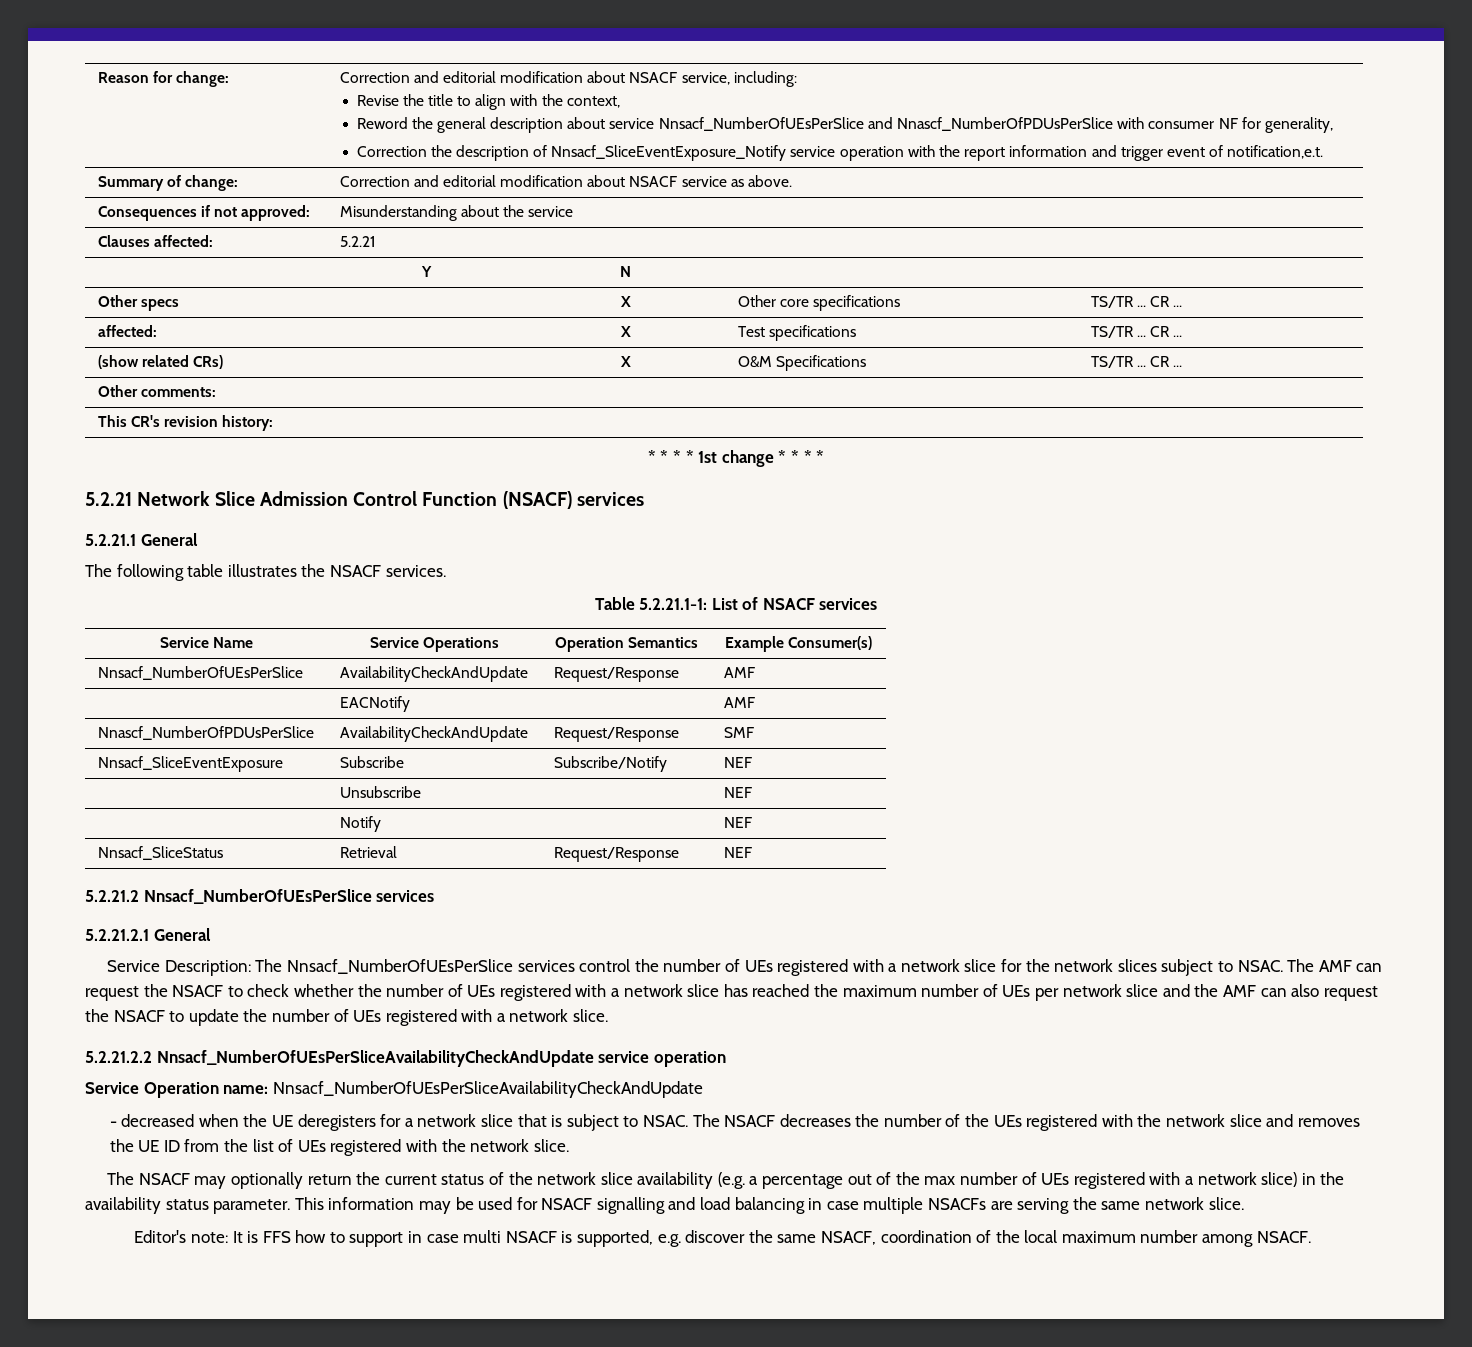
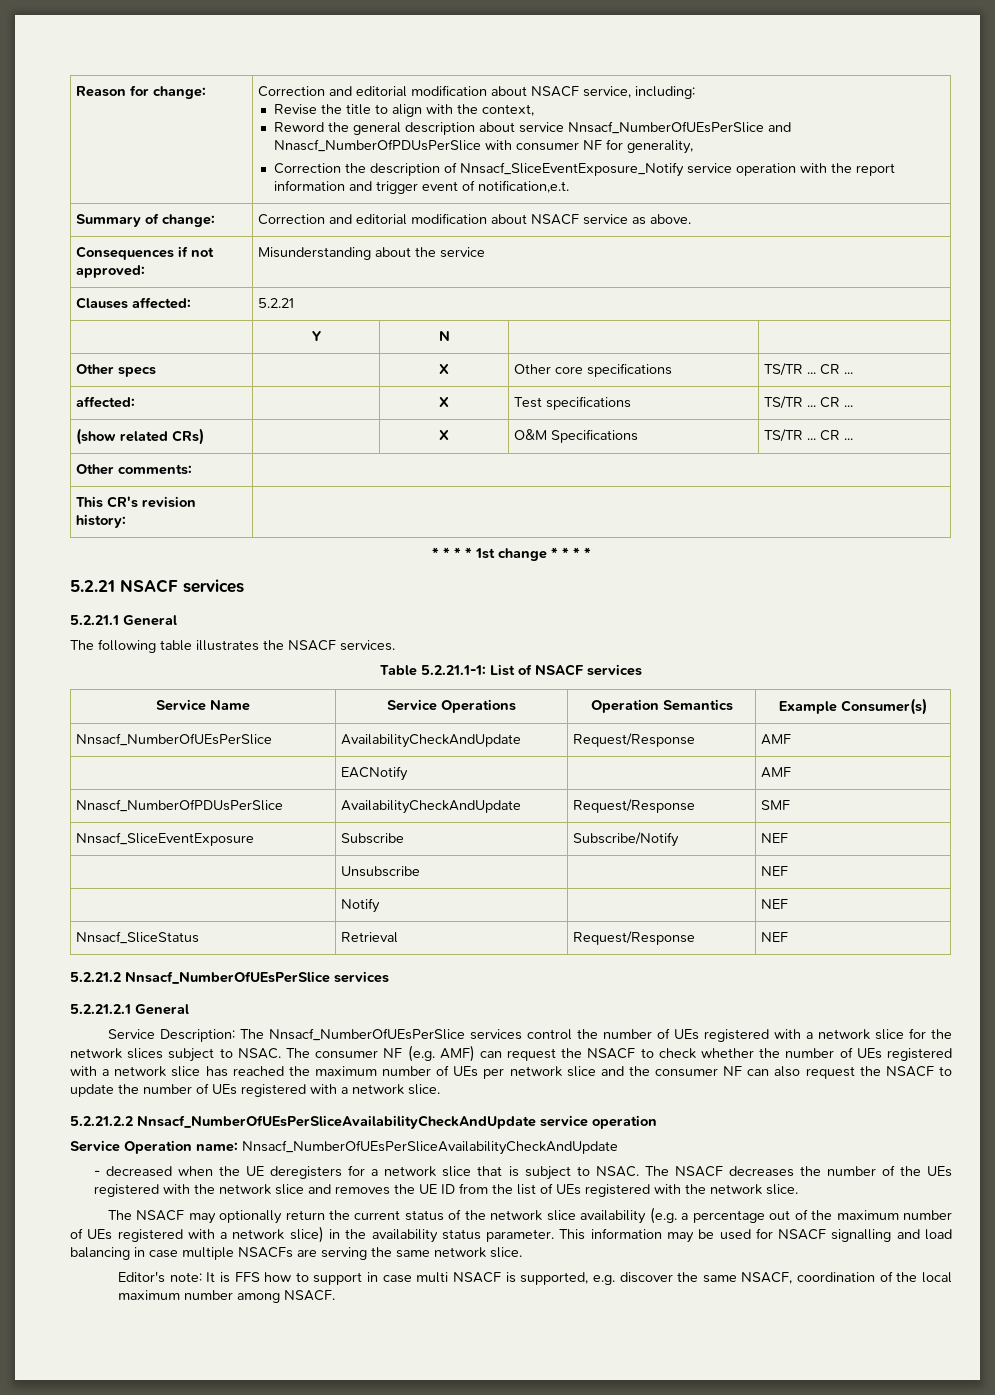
- 5.2.21 Network Slice Admission Control Function (NSACF) services
+ 5.2.21 NSACF services
- The AMF can request the NSACF to check whether the number of UEs registered with a network slice has reached the maximum number of UEs per network slice and the AMF can also request the NSACF to update the number of UEs registered with a network slice.
+ The consumer NF (e.g. AMF) can request the NSACF to check whether the number of UEs registered with a network slice has reached the maximum number of UEs per network slice and the consumer NF can also request the NSACF to update the number of UEs registered with a network slice.
- The NSACF may optionally return the current status of the network slice availability (e.g. a percentage out of the max number of UEs registered with a network slice) in the availability status parameter.
+ The NSACF may optionally return the current status of the network slice availability (e.g. a percentage out of the maximum number of UEs registered with a network slice) in the availability status parameter.

